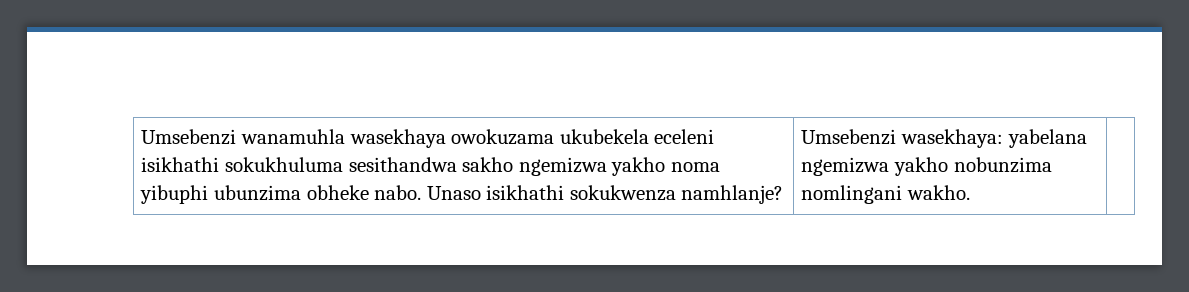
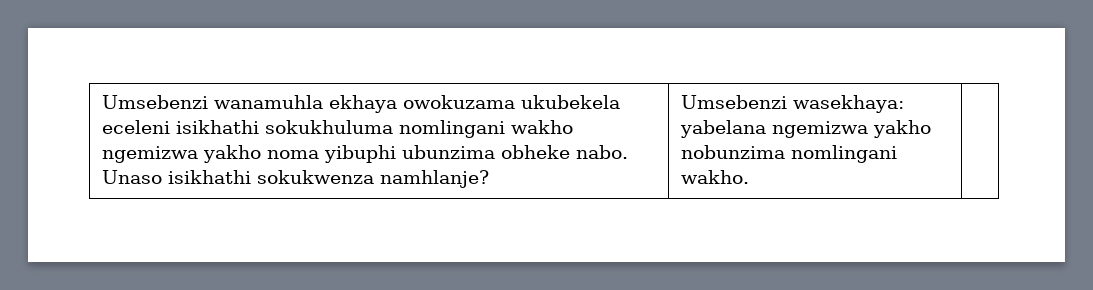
- Umsebenzi wanamuhla wasekhaya owokuzama ukubekela eceleni isikhathi sokukhuluma sesithandwa sakho ngemizwa yakho noma yibuphi ubunzima obheke nabo. Unaso isikhathi sokukwenza namhlanje? | Umsebenzi wasekhaya: yabelana ngemizwa yakho nobunzima nomlingani wakho. |
+ Umsebenzi wanamuhla ekhaya owokuzama ukubekela eceleni isikhathi sokukhuluma nomlingani wakho ngemizwa yakho noma yibuphi ubunzima obheke nabo. Unaso isikhathi sokukwenza namhlanje? | Umsebenzi wasekhaya: yabelana ngemizwa yakho nobunzima nomlingani wakho. |

